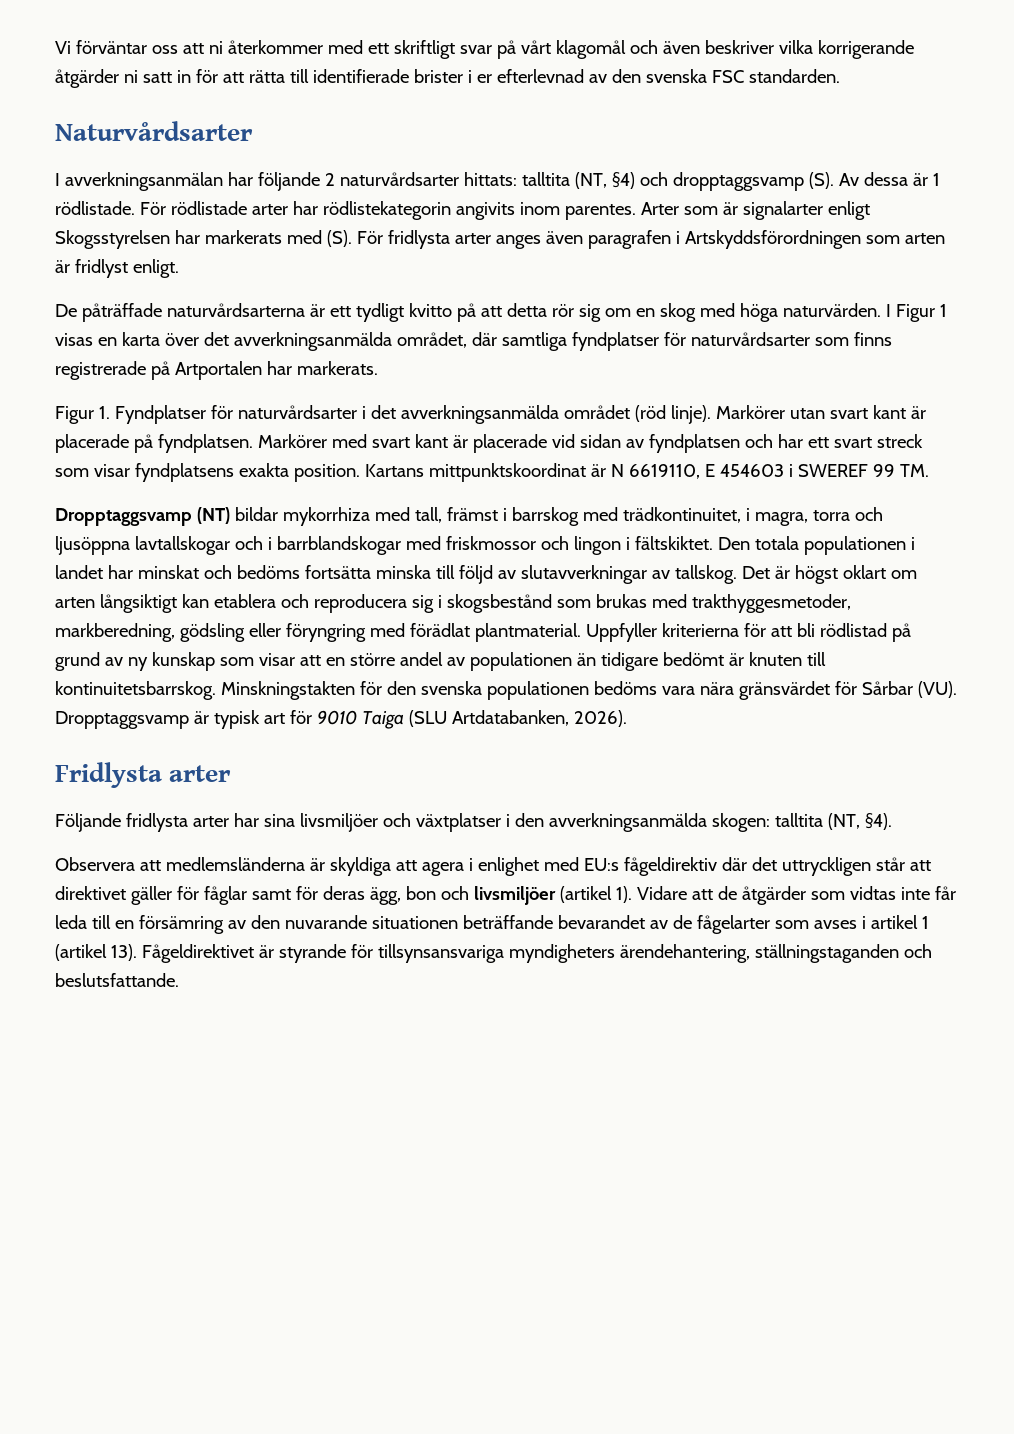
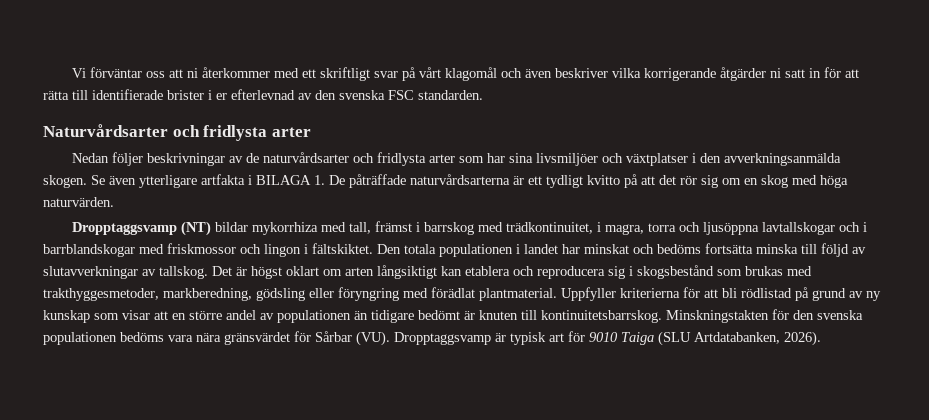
- Naturvårdsarter
- I avverkningsanmälan har följande 2 naturvårdsarter hittats: talltita (NT, §4) och dropptaggsvamp (S). Av dessa är 1 rödlistade. För rödlistade arter har rödlistekategorin angivits inom parentes. Arter som är signalarter enligt Skogsstyrelsen har markerats med (S). För fridlysta arter anges även paragrafen i Artskyddsförordningen som arten är fridlyst enligt.
- De påträffade naturvårdsarterna är ett tydligt kvitto på att detta rör sig om en skog med höga naturvärden. I Figur 1 visas en karta över det avverkningsanmälda området, där samtliga fyndplatser för naturvårdsarter som finns registrerade på Artportalen har markerats.
- Figur 1. Fyndplatser för naturvårdsarter i det avverkningsanmälda området (röd linje). Markörer utan svart kant är placerade på fyndplatsen. Markörer med svart kant är placerade vid sidan av fyndplatsen och har ett svart streck som visar fyndplatsens exakta position. Kartans mittpunktskoordinat är N 6619110, E 454603 i SWEREF 99 TM.
+ Naturvårdsarter och fridlysta arter
+ Nedan följer beskrivningar av de naturvårdsarter och fridlysta arter som har sina livsmiljöer och växtplatser i den avverkningsanmälda skogen. Se även ytterligare artfakta i BILAGA 1. De påträffade naturvårdsarterna är ett tydligt kvitto på att det rör sig om en skog med höga naturvärden.
- Fridlysta arter
- Följande fridlysta arter har sina livsmiljöer och växtplatser i den avverkningsanmälda skogen: talltita (NT, §4).
- Observera att medlemsländerna är skyldiga att agera i enlighet med EU:s fågeldirektiv där det uttryckligen står att direktivet gäller för fåglar samt för deras ägg, bon och livsmiljöer (artikel 1). Vidare att de åtgärder som vidtas inte får leda till en försämring av den nuvarande situationen beträffande bevarandet av de fågelarter som avses i artikel 1 (artikel 13). Fågeldirektivet är styrande för tillsynsansvariga myndigheters ärendehantering, ställningstaganden och beslutsfattande.

